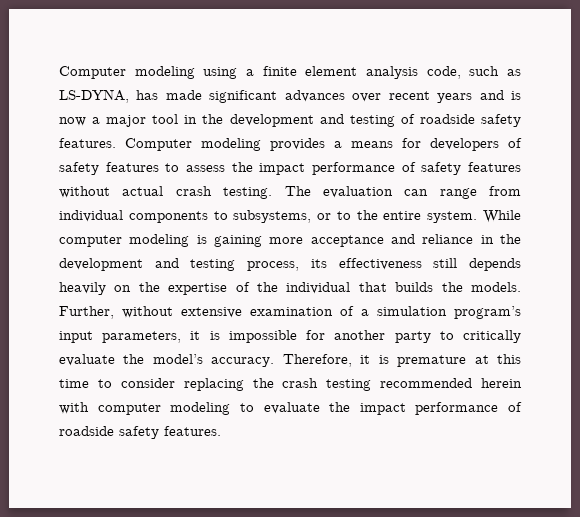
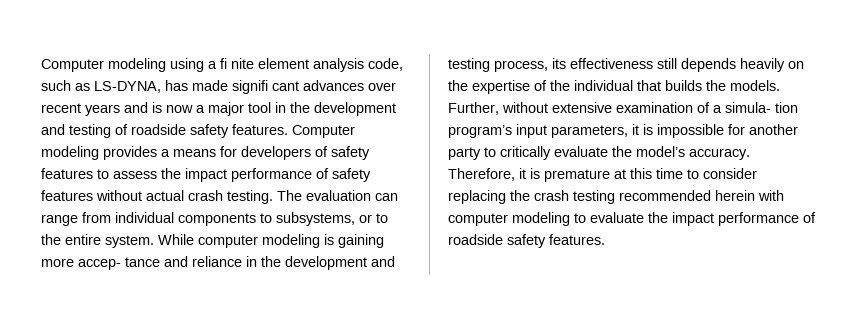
- Computer modeling using a finite element analysis code, such as LS-DYNA, has made significant advances over recent years and is now a major tool in the development and testing of roadside safety features.
+ Computer modeling using a fi nite element analysis code, such as LS-DYNA, has made signifi cant advances over recent years and is now a major tool in the development and testing of roadside safety features.
- While computer modeling is gaining more acceptance and reliance in the development and testing process, its effectiveness still depends heavily on the expertise of the individual that builds the models.
+ While computer modeling is gaining more accep- tance and reliance in the development and testing process, its effectiveness still depends heavily on the expertise of the individual that builds the models.
- Further, without extensive examination of a simulation program’s input parameters, it is impossible for another party to critically evaluate the model’s accuracy.
+ Further, without extensive examination of a simula- tion program’s input parameters, it is impossible for another party to critically evaluate the model’s accuracy.

